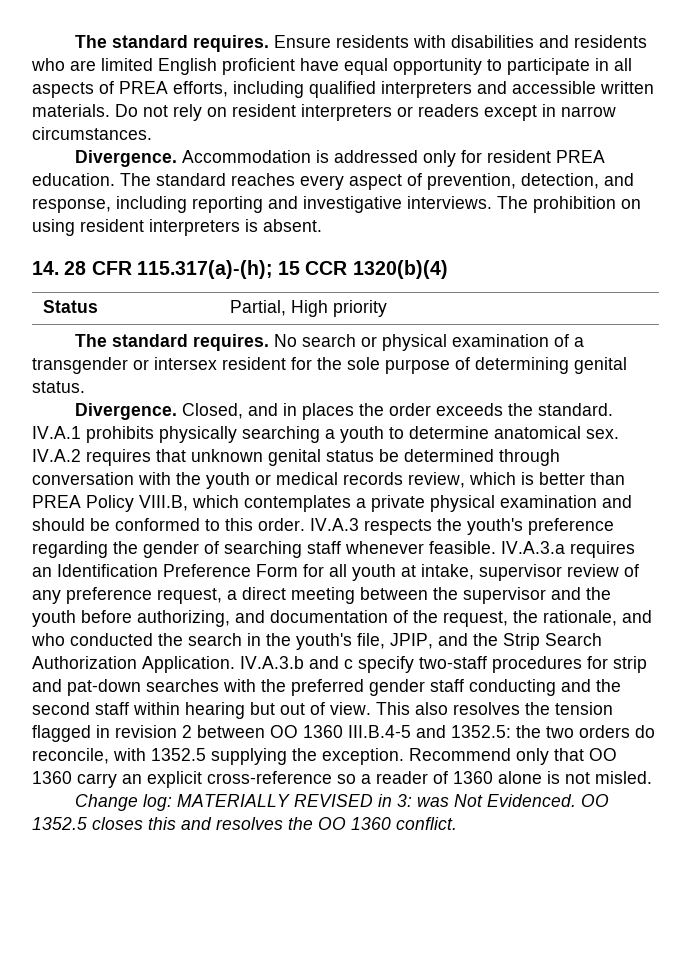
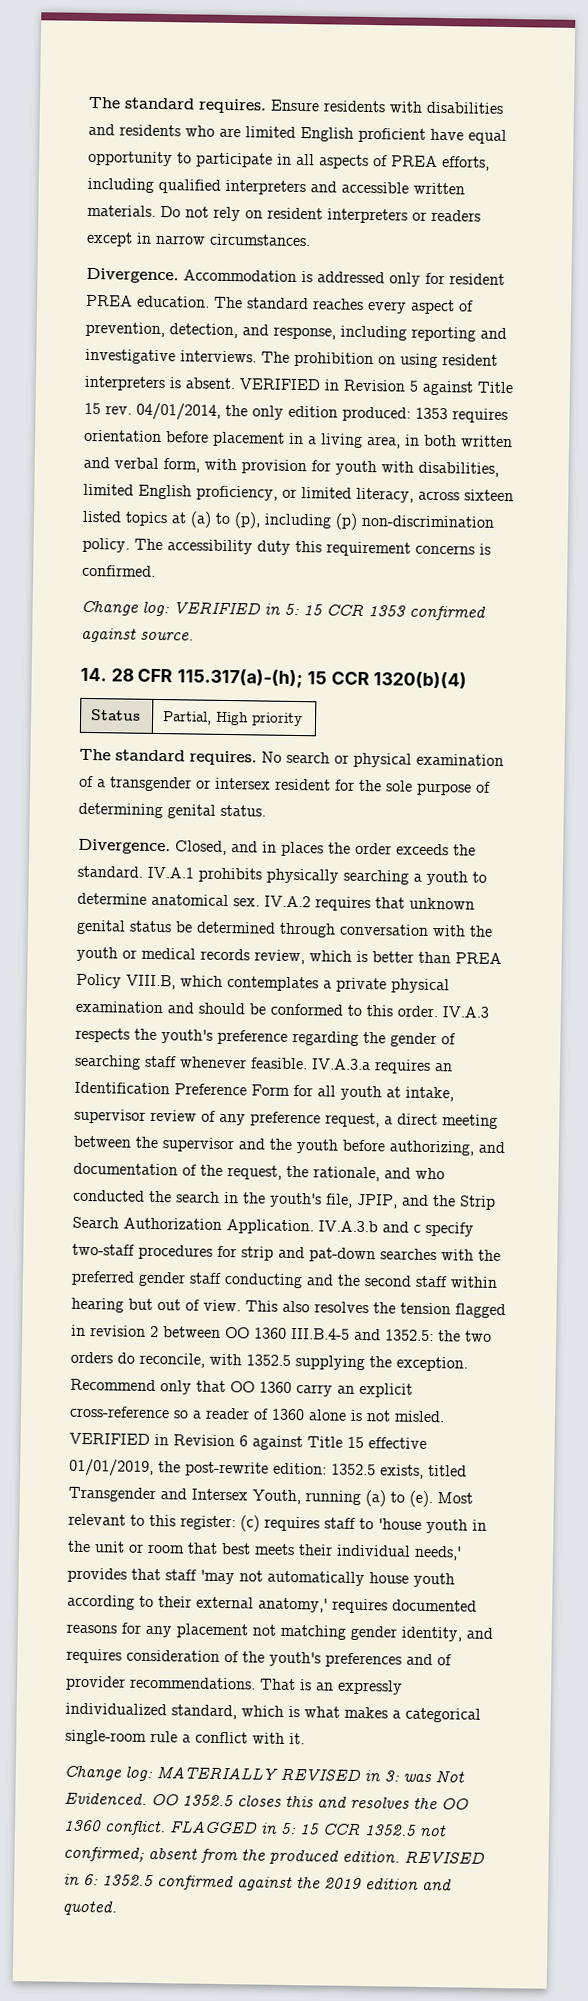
+ VERIFIED in Revision 5 against Title 15 rev. 04/01/2014, the only edition produced: 1353 requires orientation before placement in a living area, in both written and verbal form, with provision for youth with disabilities, limited English proficiency, or limited literacy, across sixteen listed topics at (a) to (p), including (p) non-discrimination policy. The accessibility duty this requirement concerns is confirmed.
+ Change log: VERIFIED in 5: 15 CCR 1353 confirmed against source.
+ VERIFIED in Revision 6 against Title 15 effective 01/01/2019, the post-rewrite edition: 1352.5 exists, titled Transgender and Intersex Youth, running (a) to (e). Most relevant to this register: (c) requires staff to 'house youth in the unit or room that best meets their individual needs,' provides that staff 'may not automatically house youth according to their external anatomy,' requires documented reasons for any placement not matching gender identity, and requires consideration of the youth's preferences and of provider recommendations. That is an expressly individualized standard, which is what makes a categorical single-room rule a conflict with it.
+ FLAGGED in 5: 15 CCR 1352.5 not confirmed; absent from the produced edition. REVISED in 6: 1352.5 confirmed against the 2019 edition and quoted.

